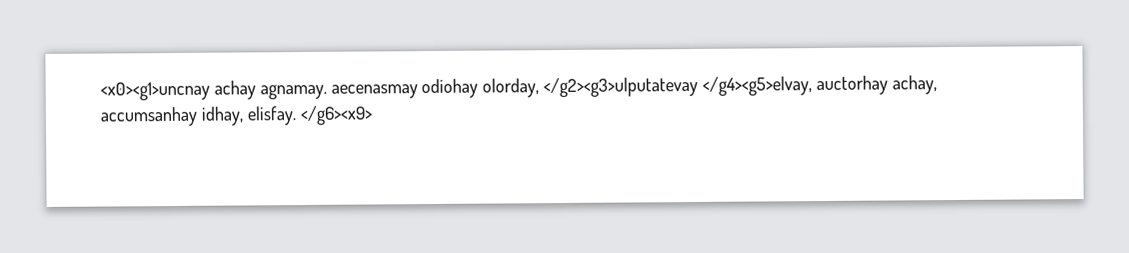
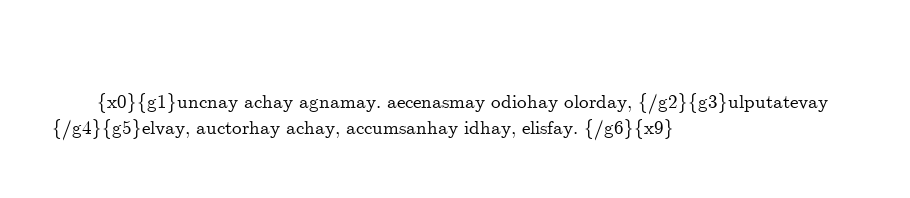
- <x0><g1>uncnay achay agnamay. aecenasmay odiohay olorday, </g2><g3>ulputatevay </g4><g5>elvay, auctorhay achay, accumsanhay idhay, elisfay.
+ {x0}{g1}uncnay achay agnamay. aecenasmay odiohay olorday, {/g2}{g3}ulputatevay {/g4}{g5}elvay, auctorhay achay, accumsanhay idhay, elisfay.
- </g6><x9>
+ {/g6}{x9}

